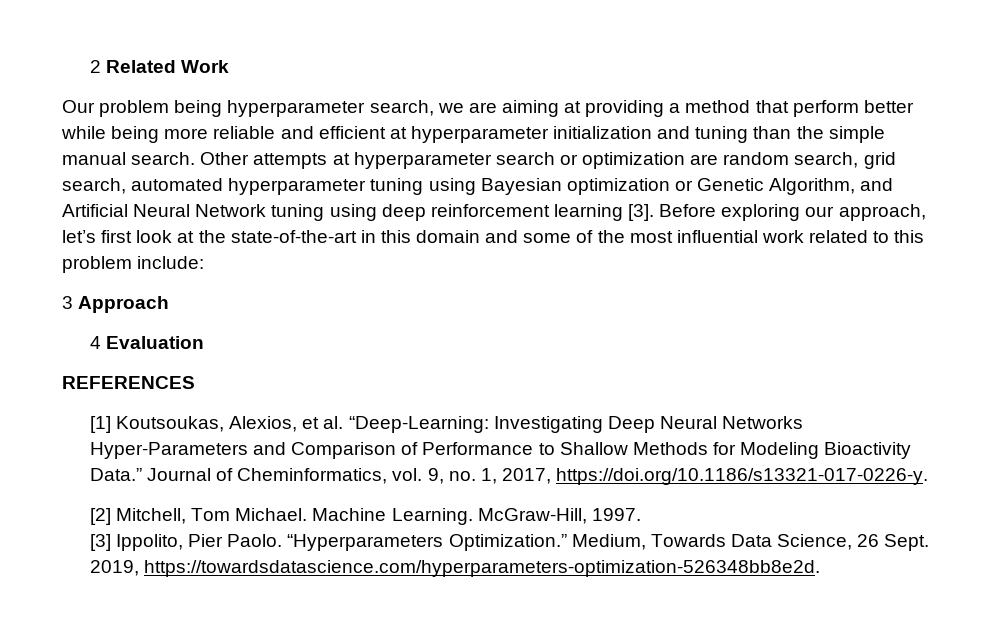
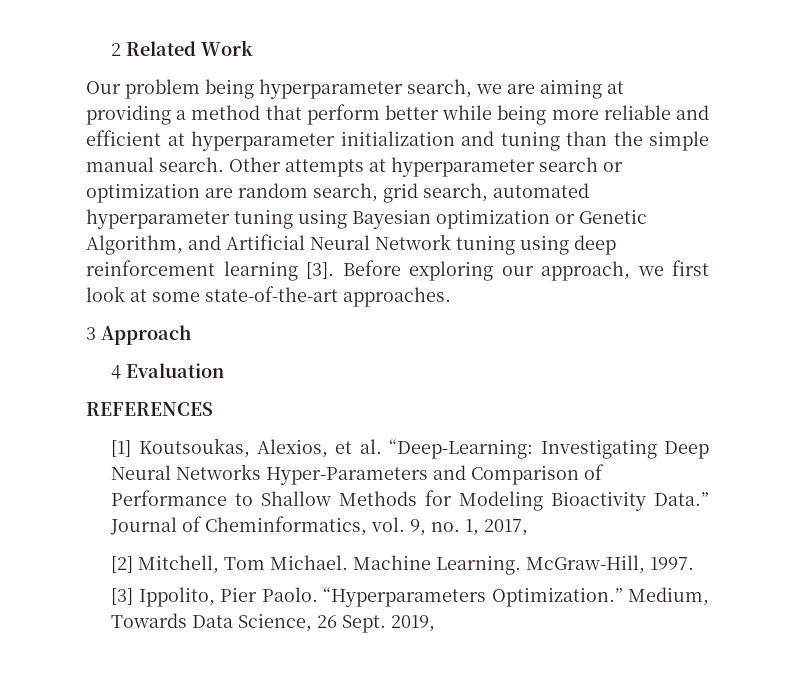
- Before exploring our approach, let’s first look at the state-of-the-art in this domain and some of the most influential work related to this problem include:
+ Before exploring our approach, we first look at some state-of-the-art approaches.
- Journal of Cheminformatics, vol. 9, no. 1, 2017, https://doi.org/10.1186/s13321-017-0226-y.
+ Journal of Cheminformatics, vol. 9, no. 1, 2017,
- 2019, https://towardsdatascience.com/hyperparameters-optimization-526348bb8e2d.
+ 2019,

